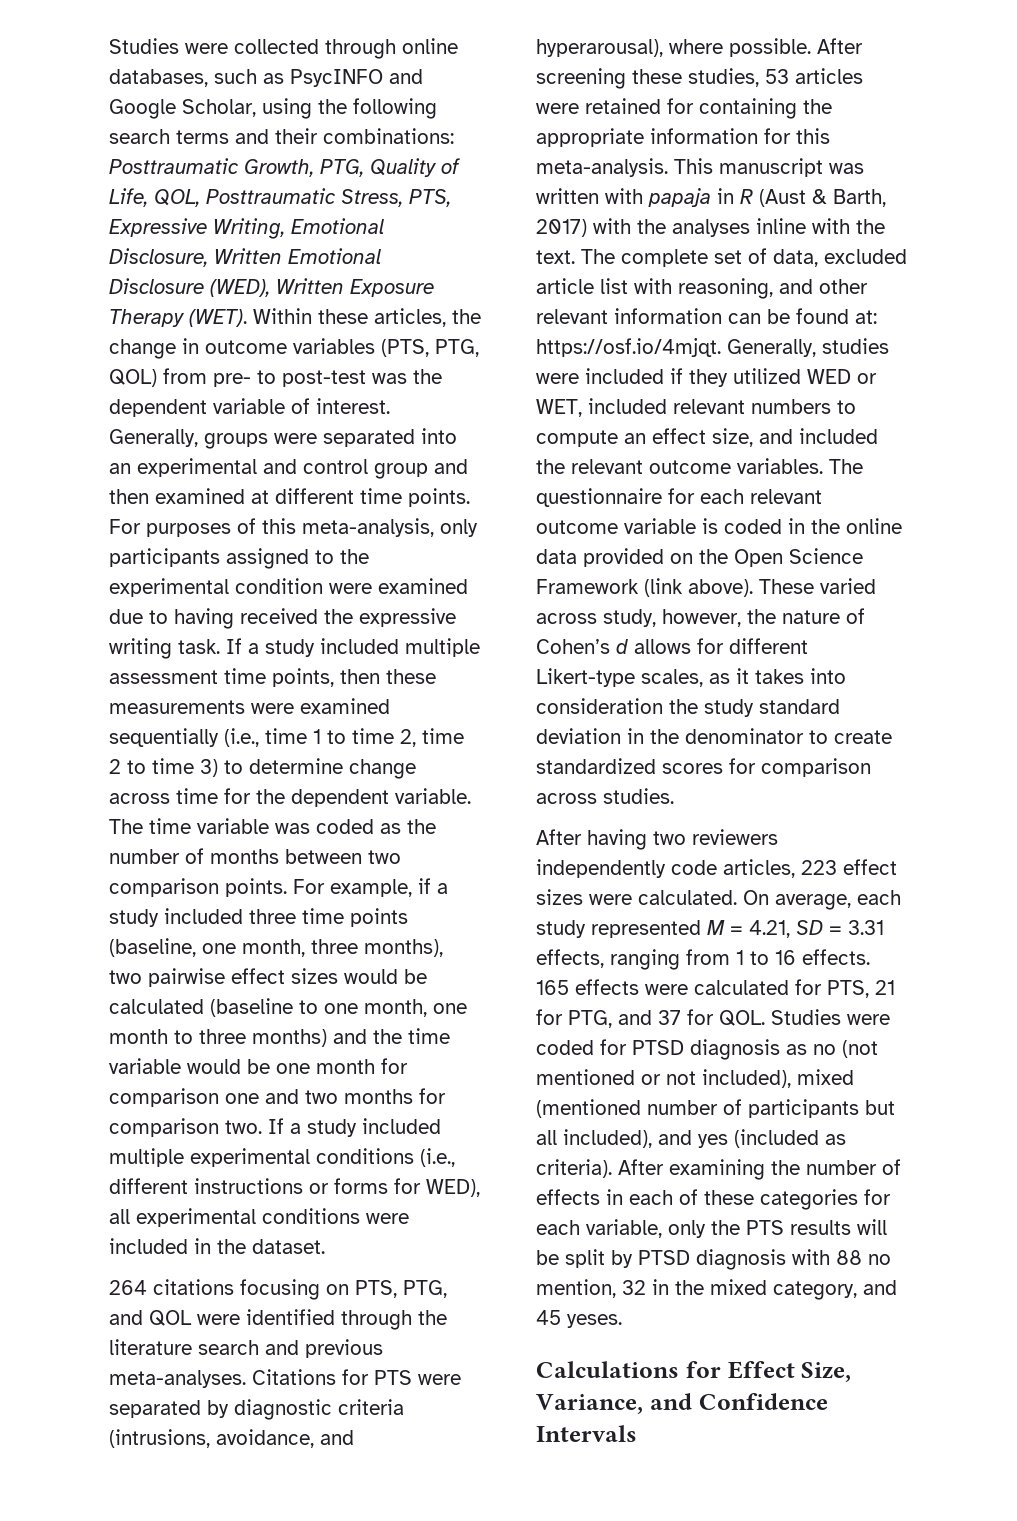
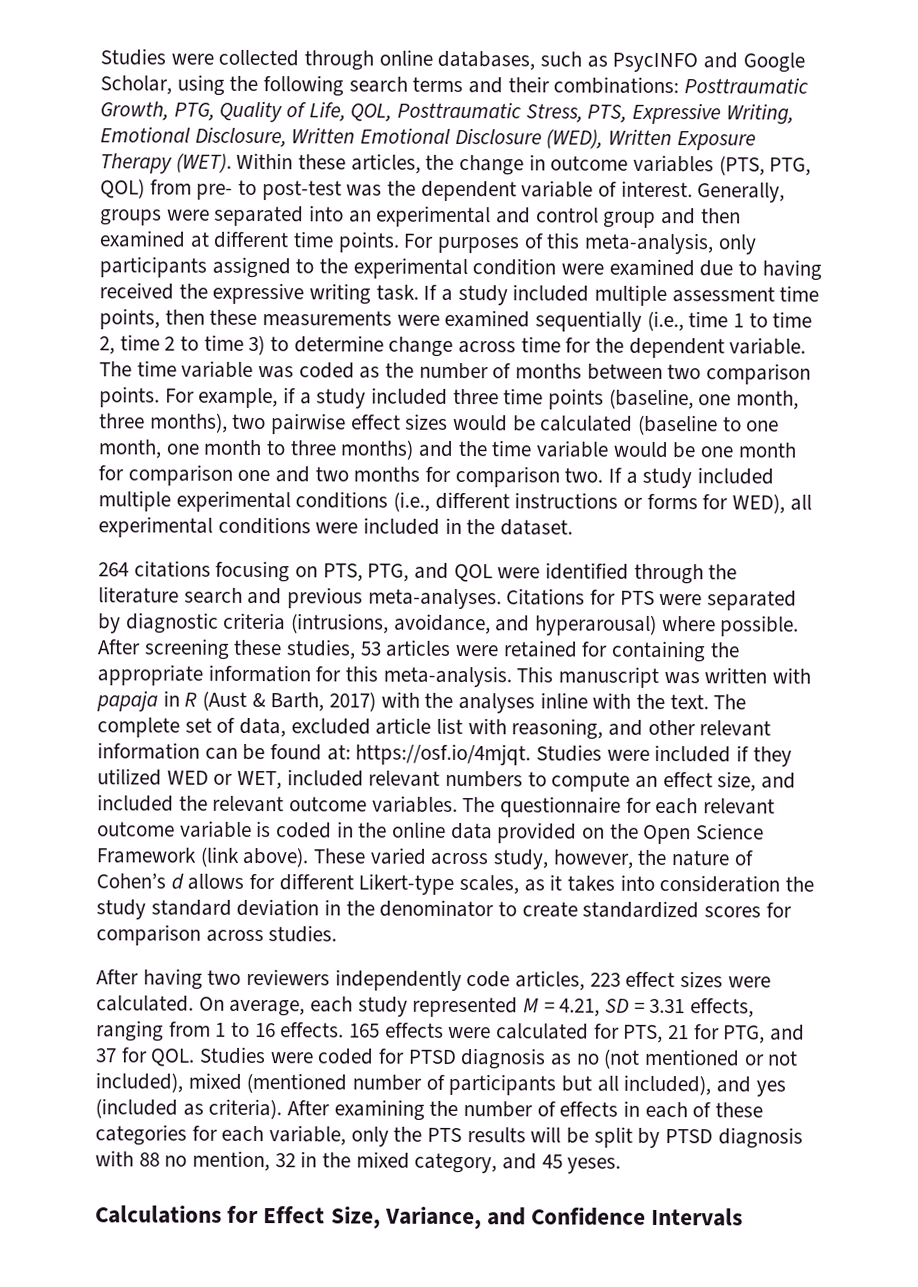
- Citations for PTS were separated by diagnostic criteria (intrusions, avoidance, and hyperarousal), where possible.
+ Citations for PTS were separated by diagnostic criteria (intrusions, avoidance, and hyperarousal) where possible.
- The complete set of data, excluded article list with reasoning, and other relevant information can be found at: https://osf.io/4mjqt. Generally, studies were included if they utilized WED or WET, included relevant numbers to compute an effect size, and included the relevant outcome variables.
+ The complete set of data, excluded article list with reasoning, and other relevant information can be found at: https://osf.io/4mjqt. Studies were included if they utilized WED or WET, included relevant numbers to compute an effect size, and included the relevant outcome variables.

